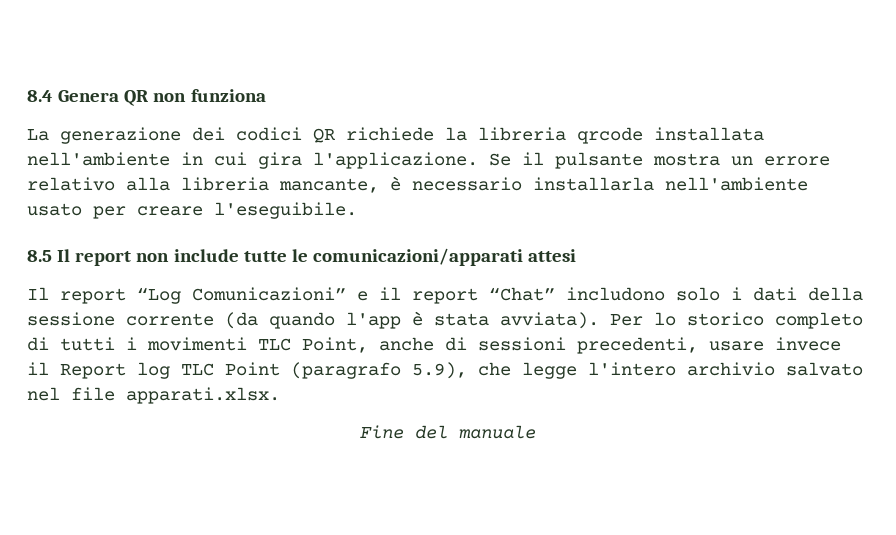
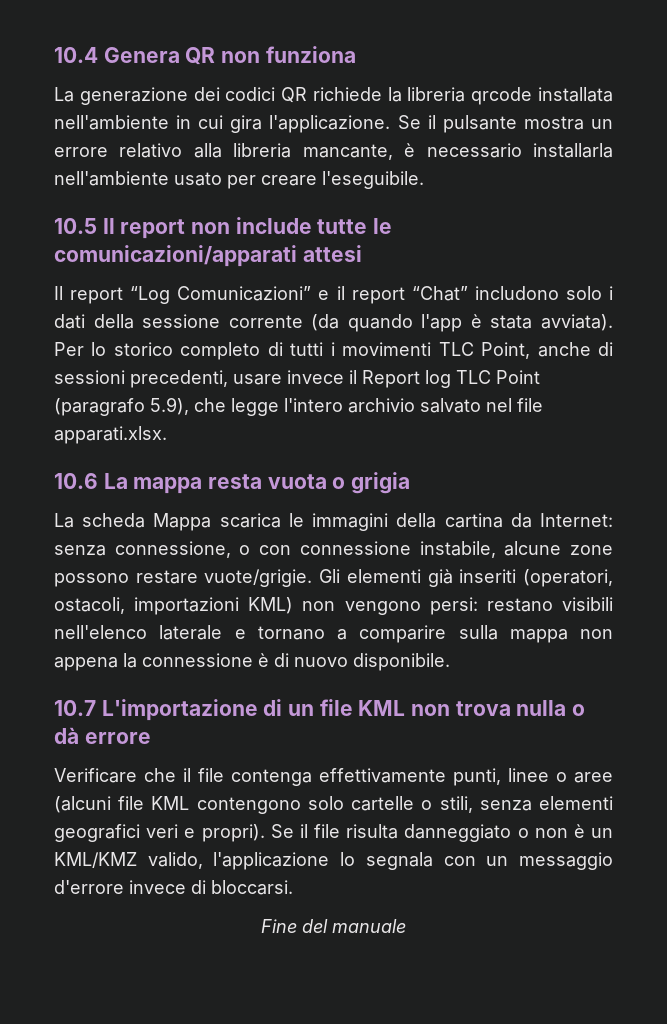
- 8.4 Genera QR non funziona
+ 10.4 Genera QR non funziona
- 8.5 Il report non include tutte le comunicazioni/apparati attesi
+ 10.5 Il report non include tutte le comunicazioni/apparati attesi
+ 10.6 La mappa resta vuota o grigia
+ La scheda Mappa scarica le immagini della cartina da Internet: senza connessione, o con connessione instabile, alcune zone possono restare vuote/grigie. Gli elementi già inseriti (operatori, ostacoli, importazioni KML) non vengono persi: restano visibili nell'elenco laterale e tornano a comparire sulla mappa non appena la connessione è di nuovo disponibile.
+ 10.7 L'importazione di un file KML non trova nulla o dà errore
+ Verificare che il file contenga effettivamente punti, linee o aree (alcuni file KML contengono solo cartelle o stili, senza elementi geografici veri e propri). Se il file risulta danneggiato o non è un KML/KMZ valido, l'applicazione lo segnala con un messaggio d'errore invece di bloccarsi.

